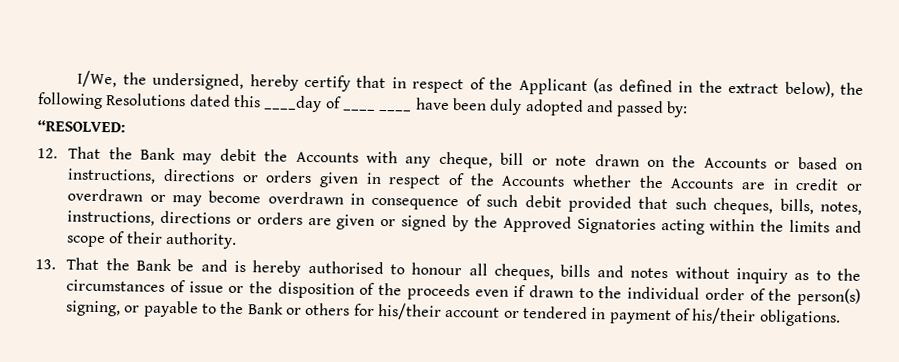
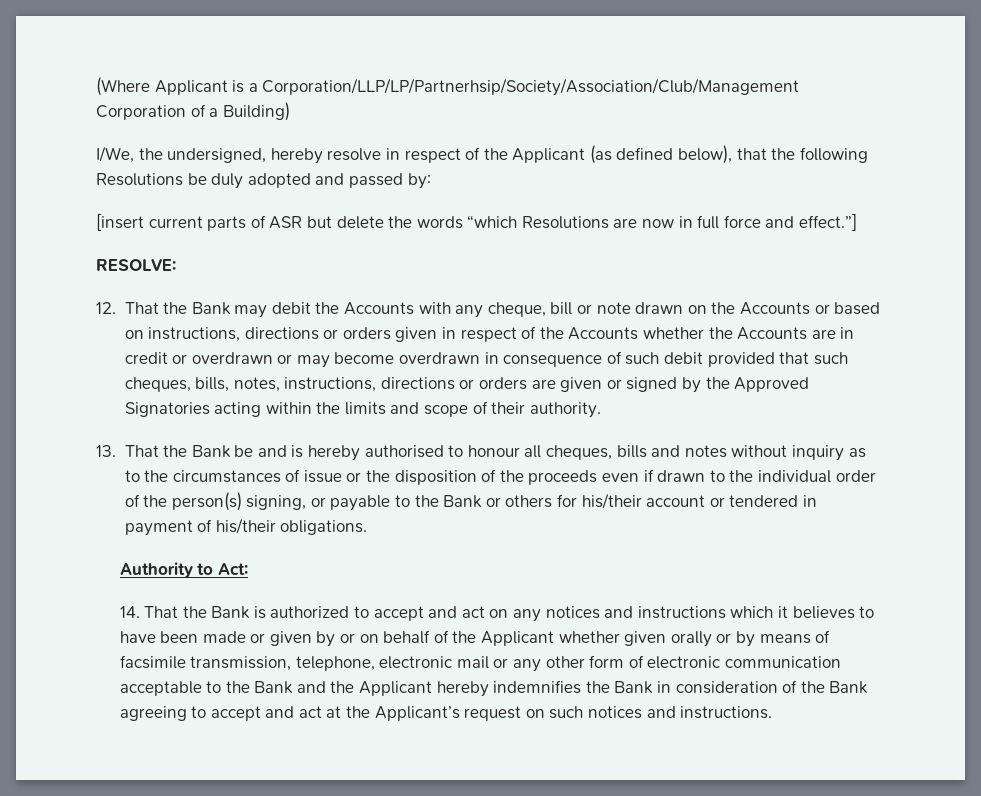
+ (Where Applicant is a Corporation/LLP/LP/Partnerhsip/Society/Association/Club/Management Corporation of a Building)
- I/We, the undersigned, hereby certify that in respect of the Applicant (as defined in the extract below), the following Resolutions dated this ____day of ____ ____ have been duly adopted and passed by:
+ I/We, the undersigned, hereby resolve in respect of the Applicant (as defined below), that the following Resolutions be duly adopted and passed by:
- “RESOLVED:
+ [insert current parts of ASR but delete the words “which Resolutions are now in full force and effect.”]
+ RESOLVE:
+ Authority to Act:
+ 14. That the Bank is authorized to accept and act on any notices and instructions which it believes to have been made or given by or on behalf of the Applicant whether given orally or by means of facsimile transmission, telephone, electronic mail or any other form of electronic communication acceptable to the Bank and the Applicant hereby indemnifies the Bank in consideration of the Bank agreeing to accept and act at the Applicant’s request on such notices and instructions.

